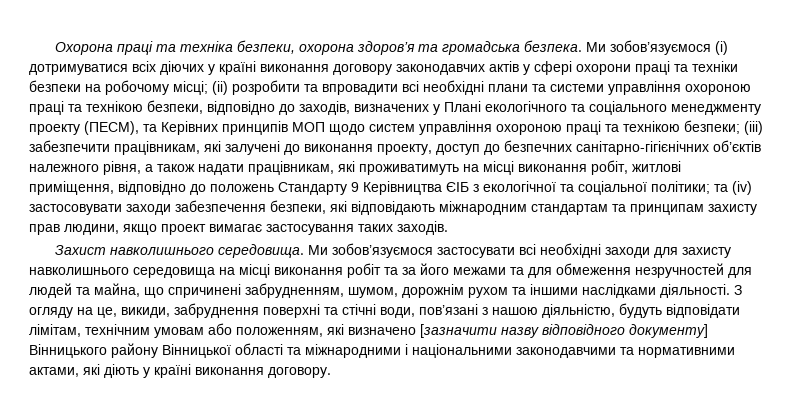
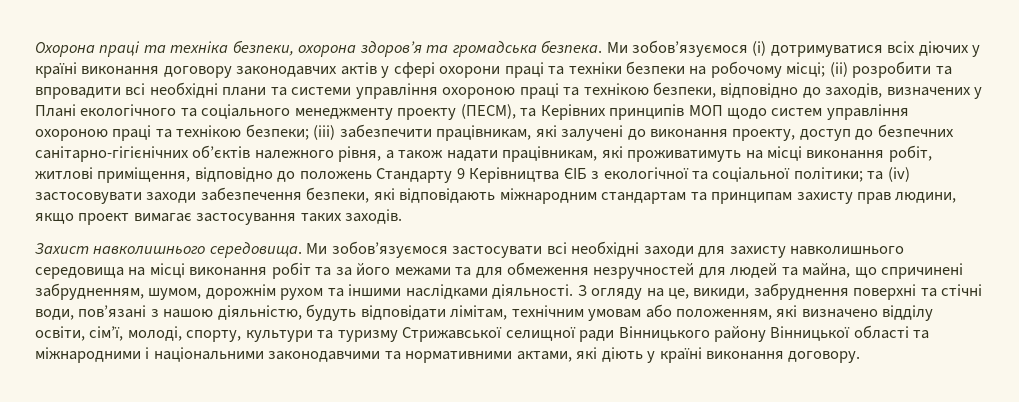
- З огляду на це, викиди, забруднення поверхні та стічні води, пов’язані з нашою діяльністю, будуть відповідати лімітам, технічним умовам або положенням, які визначено [зазначити назву відповідного документу] Вінницького району Вінницької області та міжнародними і національними законодавчими та нормативними актами, які діють у країні виконання договору.
+ З огляду на це, викиди, забруднення поверхні та стічні води, пов’язані з нашою діяльністю, будуть відповідати лімітам, технічним умовам або положенням, які визначено відділу освіти, сім’ї, молоді, спорту, культури та туризму Стрижавської селищної ради Вінницького району Вінницької області та міжнародними і національними законодавчими та нормативними актами, які діють у країні виконання договору.

